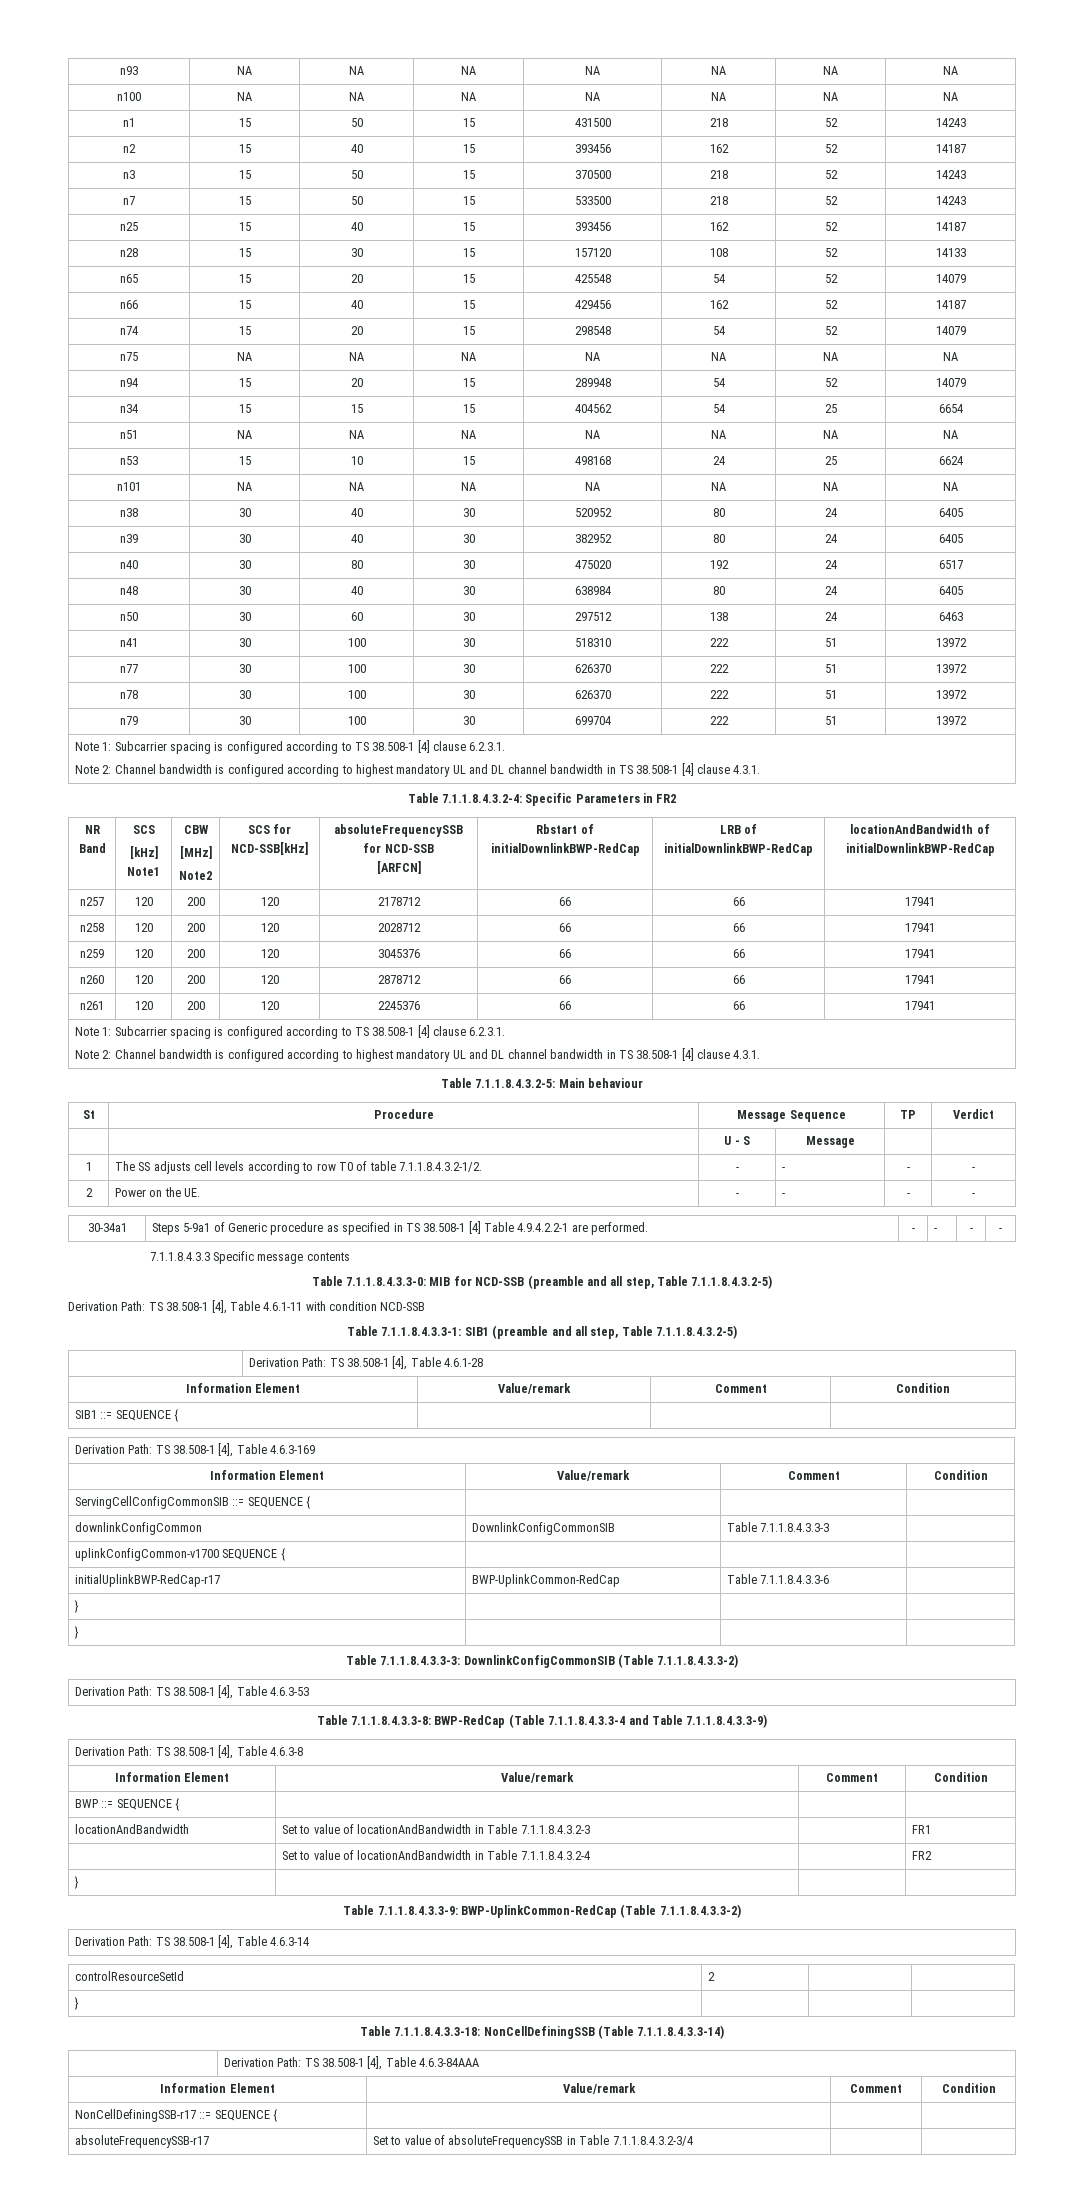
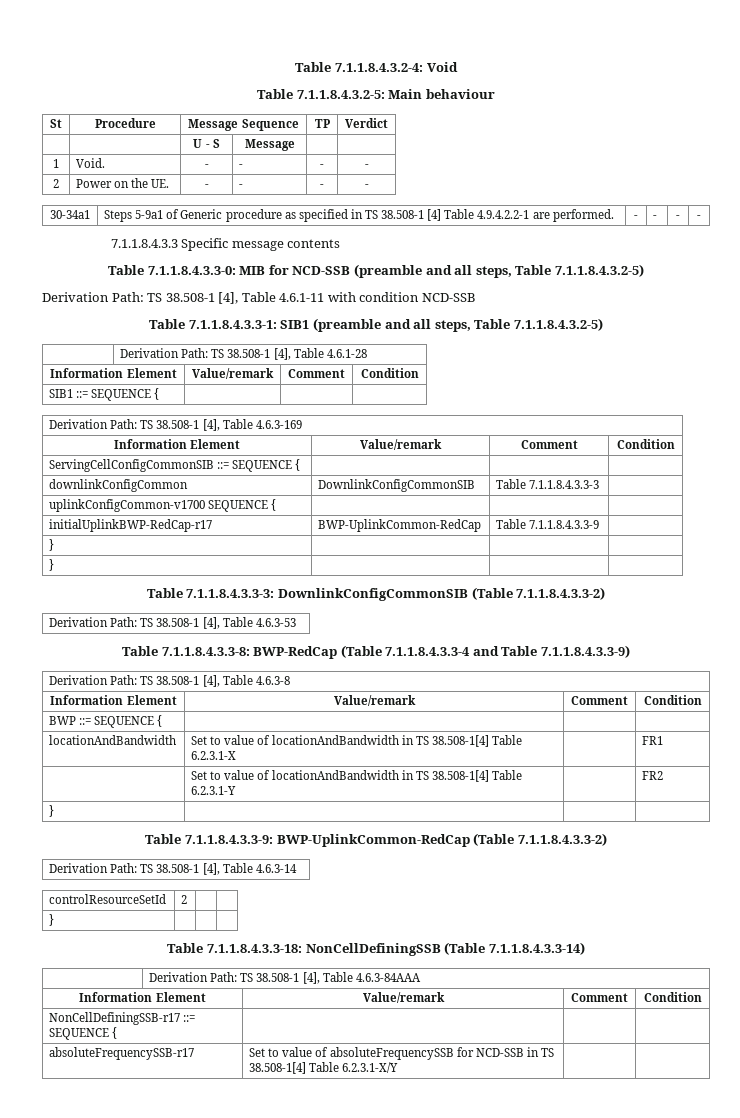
- n93 | NA | NA | NA | NA | NA | NA | NA
- n100 | NA | NA | NA | NA | NA | NA | NA
- n1 | 15 | 50 | 15 | 431500 | 218 | 52 | 14243
- n2 | 15 | 40 | 15 | 393456 | 162 | 52 | 14187
- n3 | 15 | 50 | 15 | 370500 | 218 | 52 | 14243
- n7 | 15 | 50 | 15 | 533500 | 218 | 52 | 14243
- n25 | 15 | 40 | 15 | 393456 | 162 | 52 | 14187
- n28 | 15 | 30 | 15 | 157120 | 108 | 52 | 14133
- n65 | 15 | 20 | 15 | 425548 | 54 | 52 | 14079
- n66 | 15 | 40 | 15 | 429456 | 162 | 52 | 14187
- n74 | 15 | 20 | 15 | 298548 | 54 | 52 | 14079
- n75 | NA | NA | NA | NA | NA | NA | NA
- n94 | 15 | 20 | 15 | 289948 | 54 | 52 | 14079
- n34 | 15 | 15 | 15 | 404562 | 54 | 25 | 6654
- n51 | NA | NA | NA | NA | NA | NA | NA
- n53 | 15 | 10 | 15 | 498168 | 24 | 25 | 6624
- n101 | NA | NA | NA | NA | NA | NA | NA
- n38 | 30 | 40 | 30 | 520952 | 80 | 24 | 6405
- n39 | 30 | 40 | 30 | 382952 | 80 | 24 | 6405
- n40 | 30 | 80 | 30 | 475020 | 192 | 24 | 6517
- n48 | 30 | 40 | 30 | 638984 | 80 | 24 | 6405
- n50 | 30 | 60 | 30 | 297512 | 138 | 24 | 6463
- n41 | 30 | 100 | 30 | 518310 | 222 | 51 | 13972
- n77 | 30 | 100 | 30 | 626370 | 222 | 51 | 13972
- n78 | 30 | 100 | 30 | 626370 | 222 | 51 | 13972
- n79 | 30 | 100 | 30 | 699704 | 222 | 51 | 13972
- Note 1: Subcarrier spacing is configured according to TS 38.508-1 [4] clause 6.2.3.1.
- Note 2: Channel bandwidth is configured according to highest mandatory UL and DL channel bandwidth in TS 38.508-1 [4] clause 4.3.1.
- Table 7.1.1.8.4.3.2-4: Specific Parameters in FR2
- NR Band | SCS
- [kHz] Note1 | CBW
- [MHz]
- Note2 | SCS for NCD-SSB[kHz] | absoluteFrequencySSB for NCD-SSB
- [ARFCN] | Rbstart of initialDownlinkBWP-RedCap | LRB of initialDownlinkBWP-RedCap | locationAndBandwidth of initialDownlinkBWP-RedCap
- n257 | 120 | 200 | 120 | 2178712 | 66 | 66 | 17941
- n258 | 120 | 200 | 120 | 2028712 | 66 | 66 | 17941
- n259 | 120 | 200 | 120 | 3045376 | 66 | 66 | 17941
- n260 | 120 | 200 | 120 | 2878712 | 66 | 66 | 17941
- n261 | 120 | 200 | 120 | 2245376 | 66 | 66 | 17941
- Note 1: Subcarrier spacing is configured according to TS 38.508-1 [4] clause 6.2.3.1.
- Note 2: Channel bandwidth is configured according to highest mandatory UL and DL channel bandwidth in TS 38.508-1 [4] clause 4.3.1.
+ Table 7.1.1.8.4.3.2-4: Void
- 1 | The SS adjusts cell levels according to row T0 of table 7.1.1.8.4.3.2-1/2. | - | - | - | -
+ 1 | Void. | - | - | - | -
- Table 7.1.1.8.4.3.3-0: MIB for NCD-SSB (preamble and all step, Table 7.1.1.8.4.3.2-5)
+ Table 7.1.1.8.4.3.3-0: MIB for NCD-SSB (preamble and all steps, Table 7.1.1.8.4.3.2-5)
- Table 7.1.1.8.4.3.3-1: SIB1 (preamble and all step, Table 7.1.1.8.4.3.2-5)
+ Table 7.1.1.8.4.3.3-1: SIB1 (preamble and all steps, Table 7.1.1.8.4.3.2-5)
- initialUplinkBWP-RedCap-r17 | BWP-UplinkCommon-RedCap | Table 7.1.1.8.4.3.3-6 |
+ initialUplinkBWP-RedCap-r17 | BWP-UplinkCommon-RedCap | Table 7.1.1.8.4.3.3-9 |
- locationAndBandwidth | Set to value of locationAndBandwidth in Table 7.1.1.8.4.3.2-3 | | FR1
+ locationAndBandwidth | Set to value of locationAndBandwidth in TS 38.508-1[4] Table 6.2.3.1-X | | FR1
- | Set to value of locationAndBandwidth in Table 7.1.1.8.4.3.2-4 | | FR2
+ | Set to value of locationAndBandwidth in TS 38.508-1[4] Table 6.2.3.1-Y | | FR2
- absoluteFrequencySSB-r17 | Set to value of absoluteFrequencySSB in Table 7.1.1.8.4.3.2-3/4 | |
+ absoluteFrequencySSB-r17 | Set to value of absoluteFrequencySSB for NCD-SSB in TS 38.508-1[4] Table 6.2.3.1-X/Y | |

